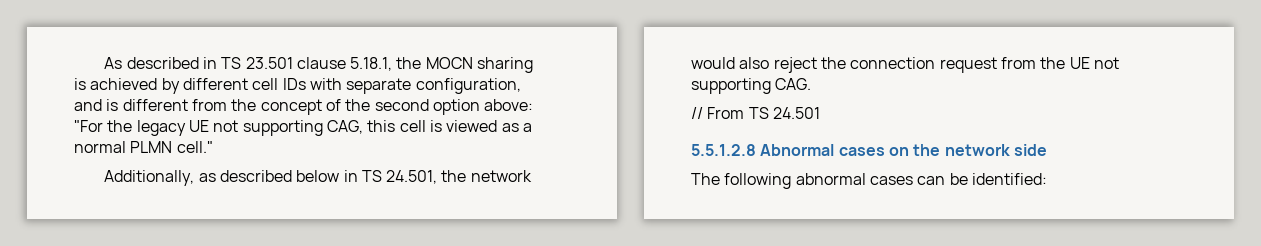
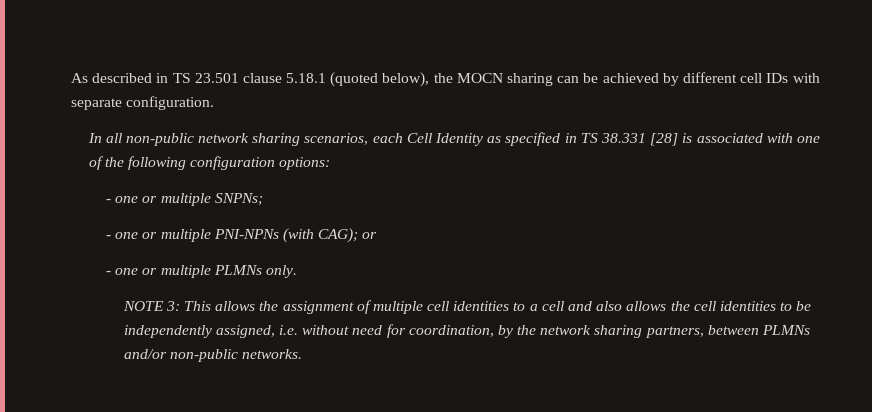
- As described in TS 23.501 clause 5.18.1, the MOCN sharing is achieved by different cell IDs with separate configuration, and is different from the concept of the second option above: "For the legacy UE not supporting CAG, this cell is viewed as a normal PLMN cell."
- Additionally, as described below in TS 24.501, the network would also reject the connection request from the UE not supporting CAG.
- // From TS 24.501
- 5.5.1.2.8 Abnormal cases on the network side
- The following abnormal cases can be identified:
+ As described in TS 23.501 clause 5.18.1 (quoted below), the MOCN sharing can be achieved by different cell IDs with separate configuration.
+ In all non-public network sharing scenarios, each Cell Identity as specified in TS 38.331 [28] is associated with one of the following configuration options:
+ - one or multiple SNPNs;
+ - one or multiple PNI-NPNs (with CAG); or
+ - one or multiple PLMNs only.
+ NOTE 3: This allows the assignment of multiple cell identities to a cell and also allows the cell identities to be independently assigned, i.e. without need for coordination, by the network sharing partners, between PLMNs and/or non-public networks.

